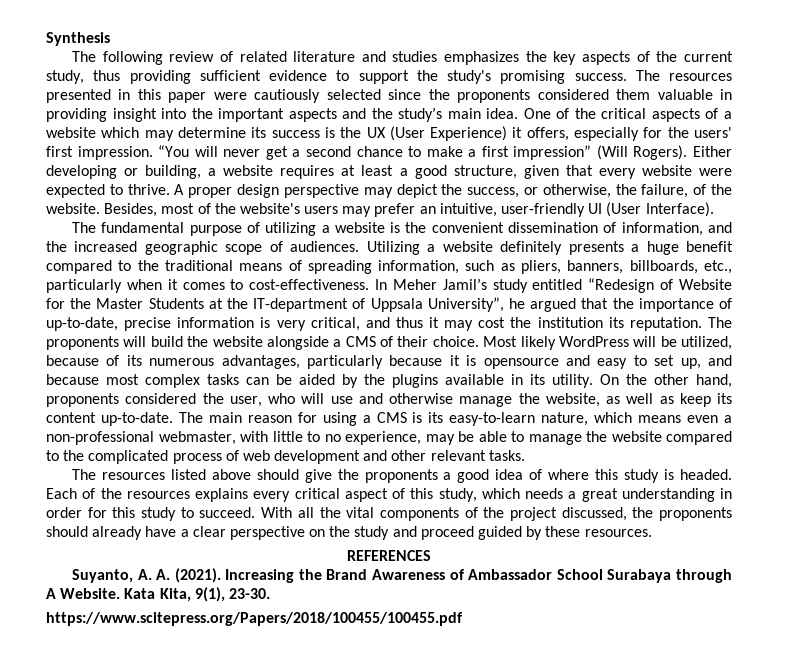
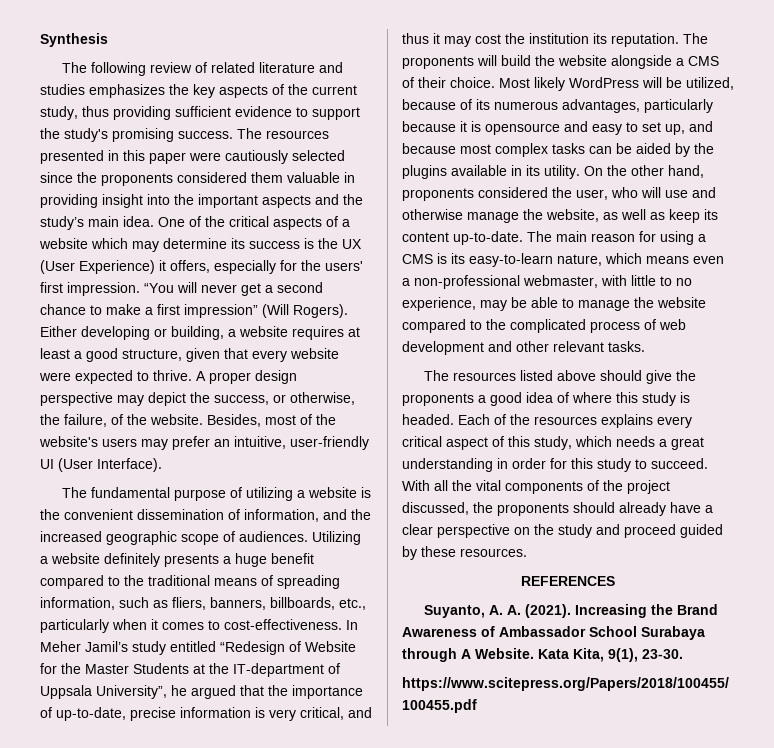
- Utilizing a website definitely presents a huge benefit compared to the traditional means of spreading information, such as pliers, banners, billboards, etc., particularly when it comes to cost-effectiveness.
+ Utilizing a website definitely presents a huge benefit compared to the traditional means of spreading information, such as fliers, banners, billboards, etc., particularly when it comes to cost-effectiveness.

